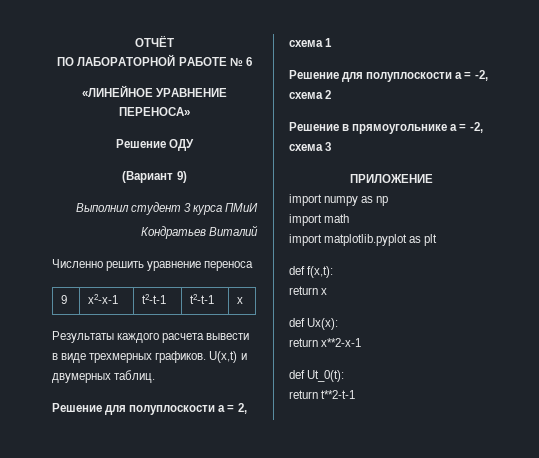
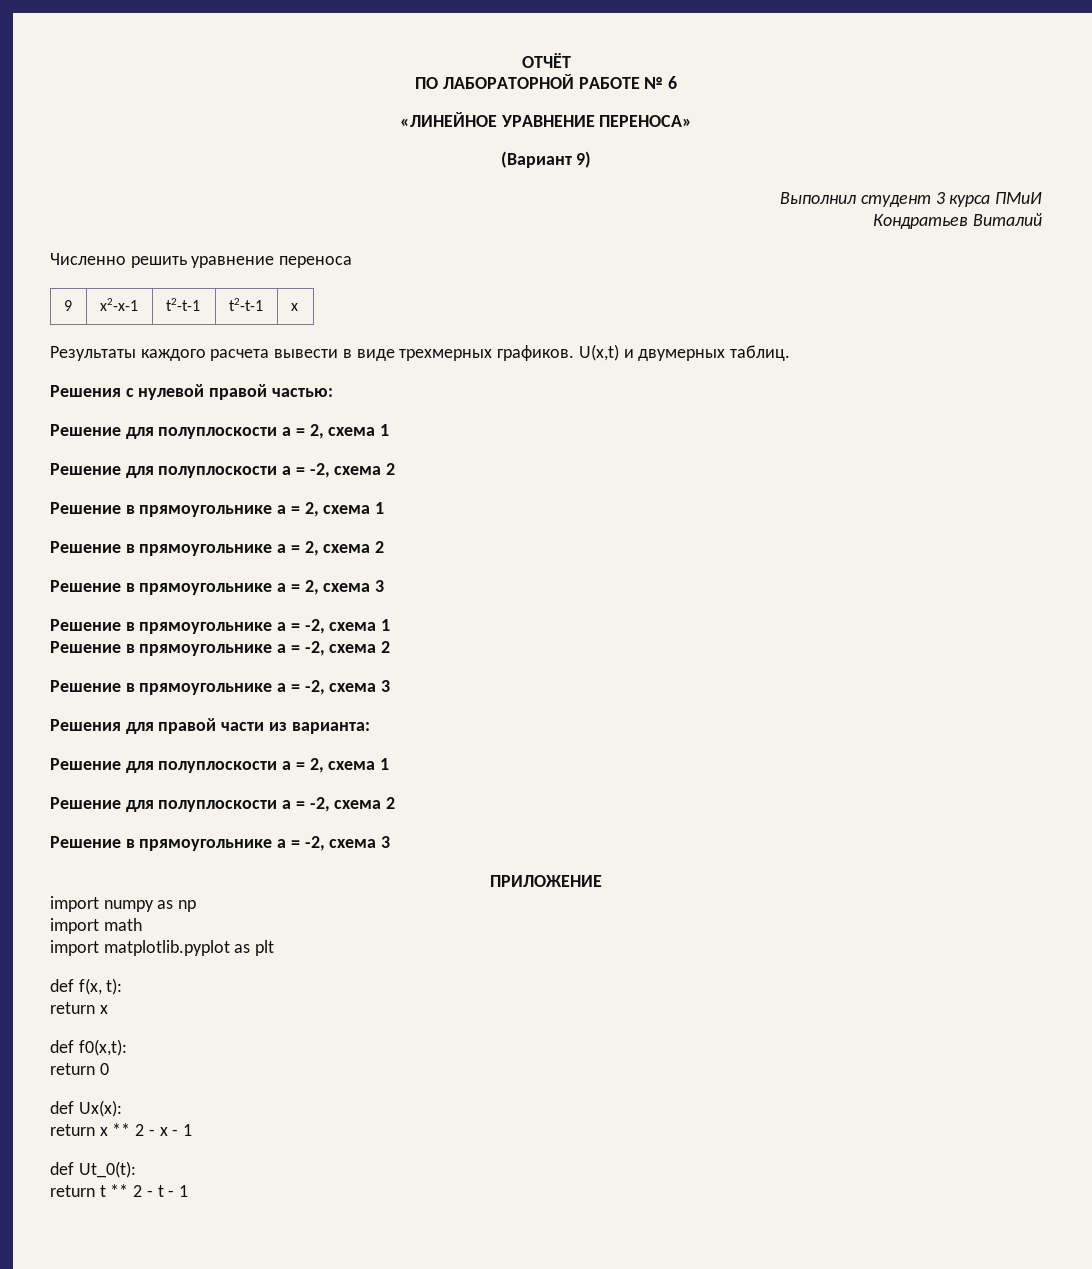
- Решение ОДУ
+ Решения с нулевой правой частью:
+ Решение для полуплоскости a = 2, схема 1
+ Решение для полуплоскости a = -2, схема 2
+ Решение в прямоугольнике a = 2, схема 1
+ Решение в прямоугольнике a = 2, схема 2
+ Решение в прямоугольнике a = 2, схема 3
+ Решение в прямоугольнике a = -2, схема 1
+ Решение в прямоугольнике a = -2, схема 2
+ Решение в прямоугольнике a = -2, схема 3
+ Решения для правой части из варианта:
- def f(x,t):
+ def f(x, t):
  return x
+ def f0(x,t):
+ return 0
- return x**2-x-1
+ return x ** 2 - x - 1
  def Ut_0(t):
- return t**2-t-1
+ return t ** 2 - t - 1

